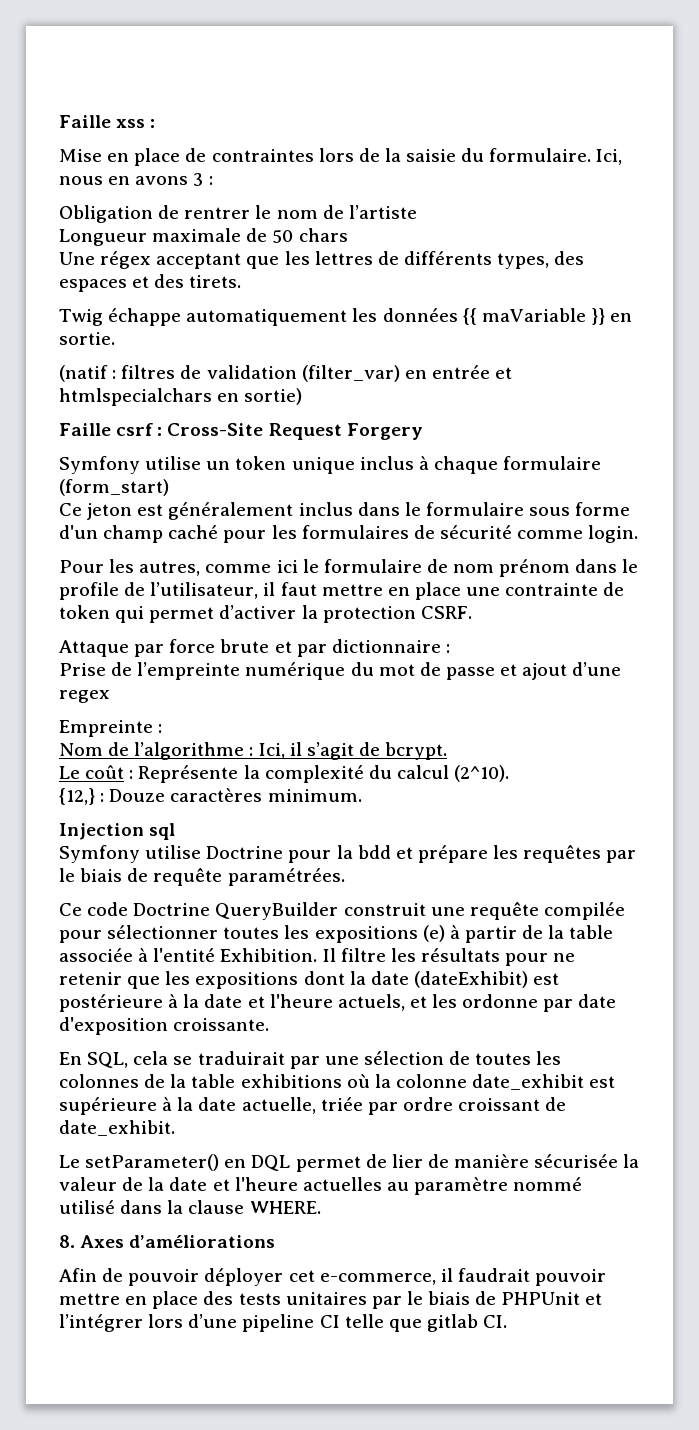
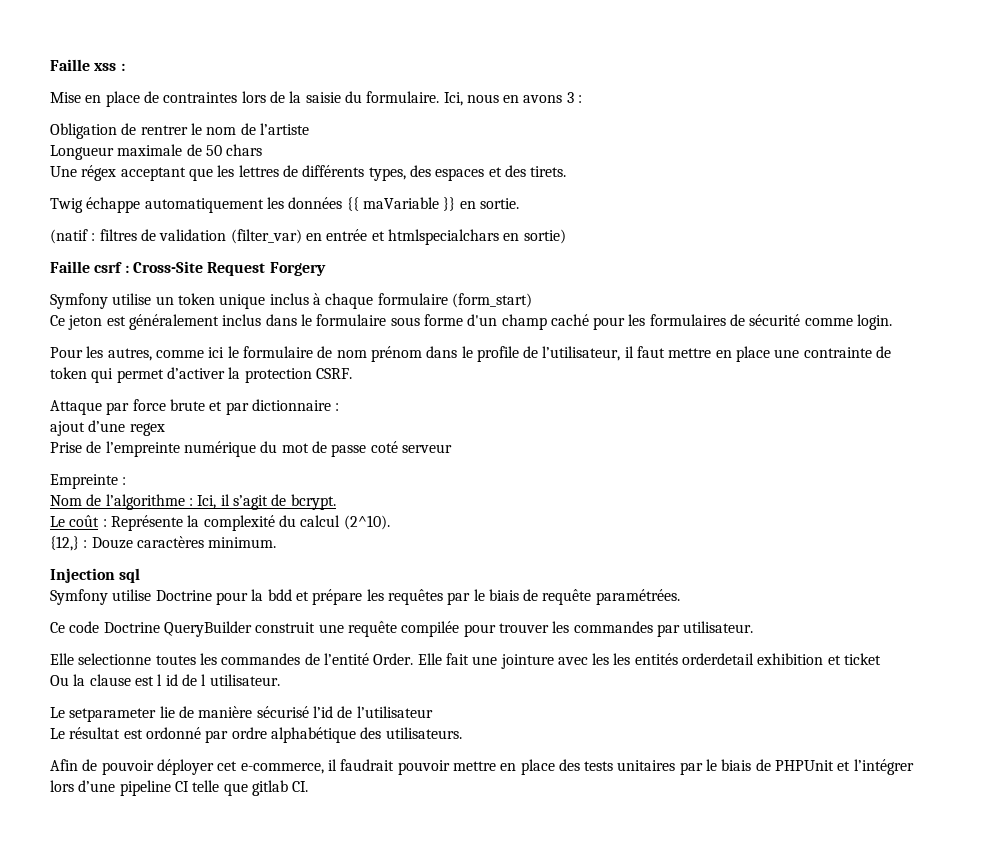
+ ajout d’une regex
- Prise de l’empreinte numérique du mot de passe et ajout d’une regex
+ Prise de l’empreinte numérique du mot de passe coté serveur
- Ce code Doctrine QueryBuilder construit une requête compilée pour sélectionner toutes les expositions (e) à partir de la table associée à l'entité Exhibition. Il filtre les résultats pour ne retenir que les expositions dont la date (dateExhibit) est postérieure à la date et l'heure actuels, et les ordonne par date d'exposition croissante.
- En SQL, cela se traduirait par une sélection de toutes les colonnes de la table exhibitions où la colonne date_exhibit est supérieure à la date actuelle, triée par ordre croissant de date_exhibit.
- Le setParameter() en DQL permet de lier de manière sécurisée la valeur de la date et l'heure actuelles au paramètre nommé utilisé dans la clause WHERE.
- 8. Axes d’améliorations
+ Ce code Doctrine QueryBuilder construit une requête compilée pour trouver les commandes par utilisateur.
+ Elle selectionne toutes les commandes de l’entité Order. Elle fait une jointure avec les les entités orderdetail exhibition et ticket
+ Ou la clause est l id de l utilisateur.
+ Le setparameter lie de manière sécurisé l’id de l’utilisateur
+ Le résultat est ordonné par ordre alphabétique des utilisateurs.

